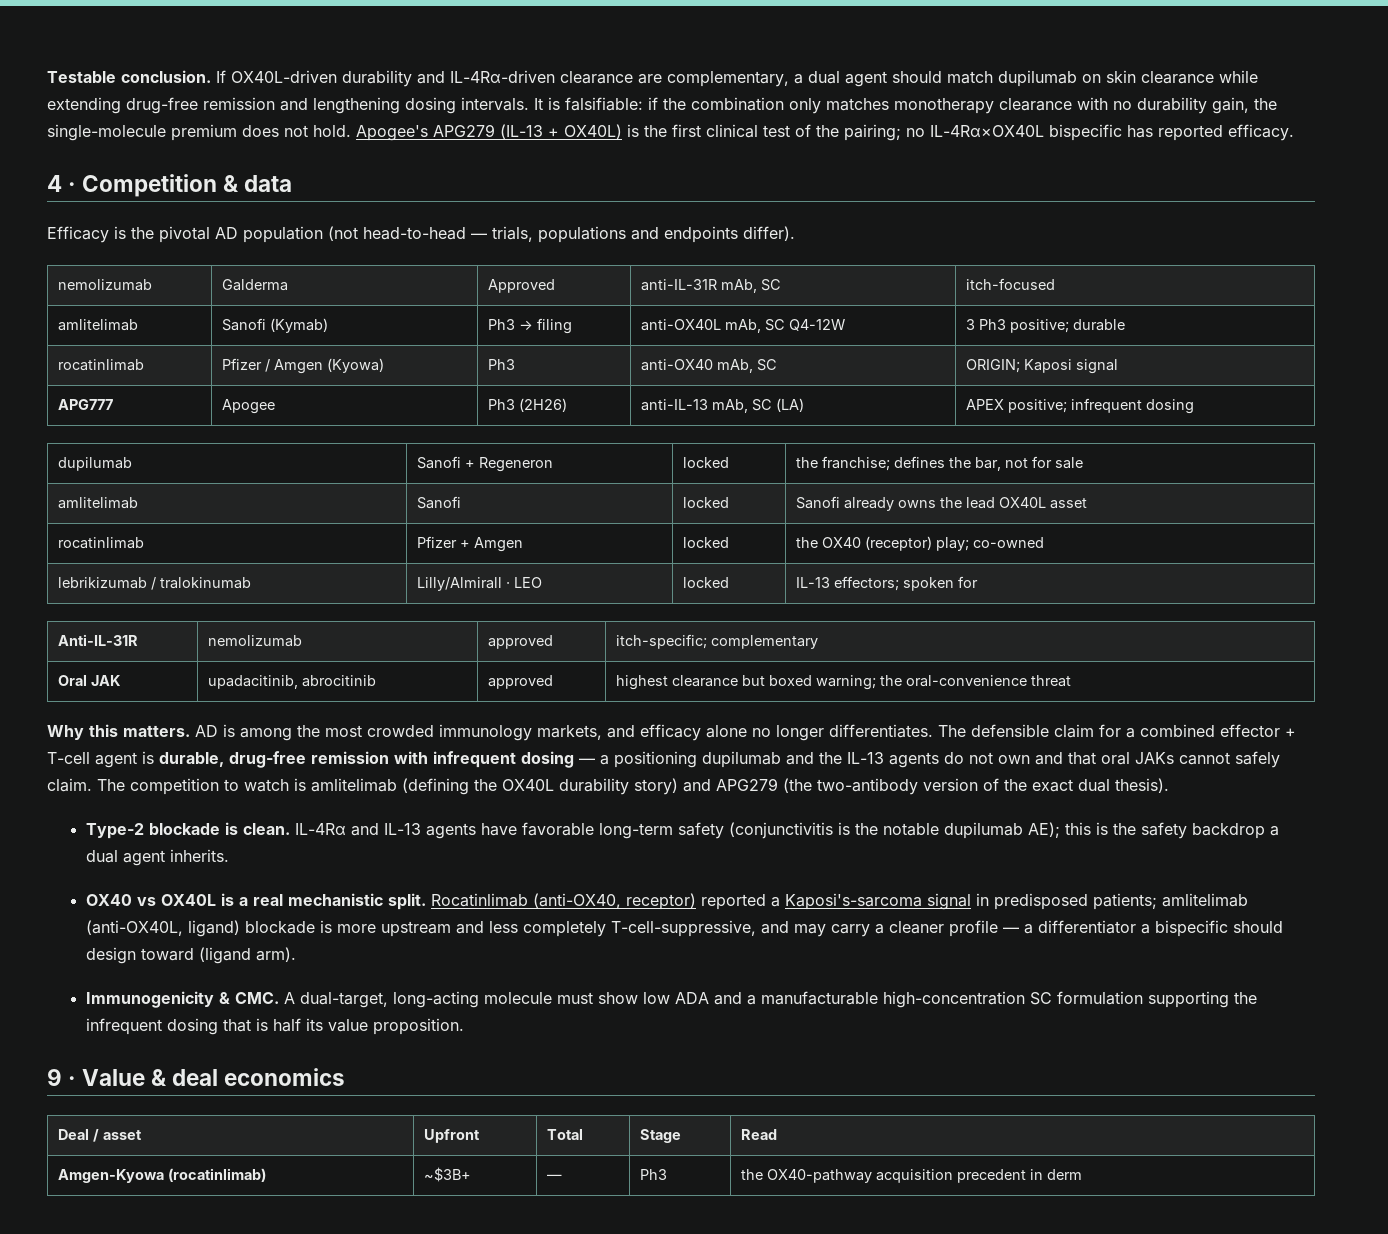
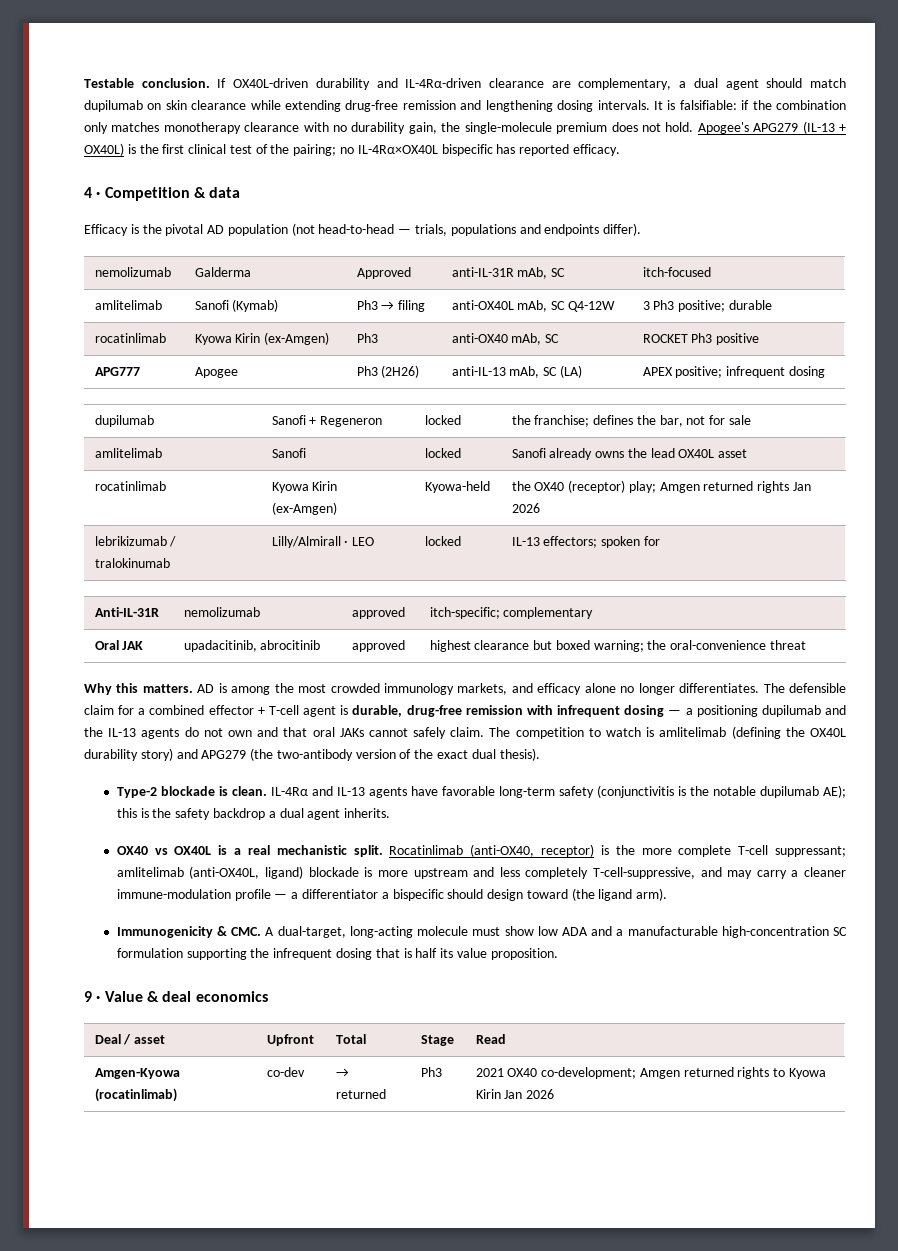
- rocatinlimab | Pfizer / Amgen (Kyowa) | Ph3 | anti-OX40 mAb, SC | ORIGIN; Kaposi signal
+ rocatinlimab | Kyowa Kirin (ex-Amgen) | Ph3 | anti-OX40 mAb, SC | ROCKET Ph3 positive
- rocatinlimab | Pfizer + Amgen | locked | the OX40 (receptor) play; co-owned
+ rocatinlimab | Kyowa Kirin (ex-Amgen) | Kyowa-held | the OX40 (receptor) play; Amgen returned rights Jan 2026
- Rocatinlimab (anti-OX40, receptor) reported a Kaposi's-sarcoma signal in predisposed patients; amlitelimab (anti-OX40L, ligand) blockade is more upstream and less completely T-cell-suppressive, and may carry a cleaner profile — a differentiator a bispecific should design toward (ligand arm).
+ Rocatinlimab (anti-OX40, receptor) is the more complete T-cell suppressant; amlitelimab (anti-OX40L, ligand) blockade is more upstream and less completely T-cell-suppressive, and may carry a cleaner immune-modulation profile — a differentiator a bispecific should design toward (the ligand arm).
- Amgen-Kyowa (rocatinlimab) | ~$3B+ | — | Ph3 | the OX40-pathway acquisition precedent in derm
+ Amgen-Kyowa (rocatinlimab) | co-dev | → returned | Ph3 | 2021 OX40 co-development; Amgen returned rights to Kyowa Kirin Jan 2026

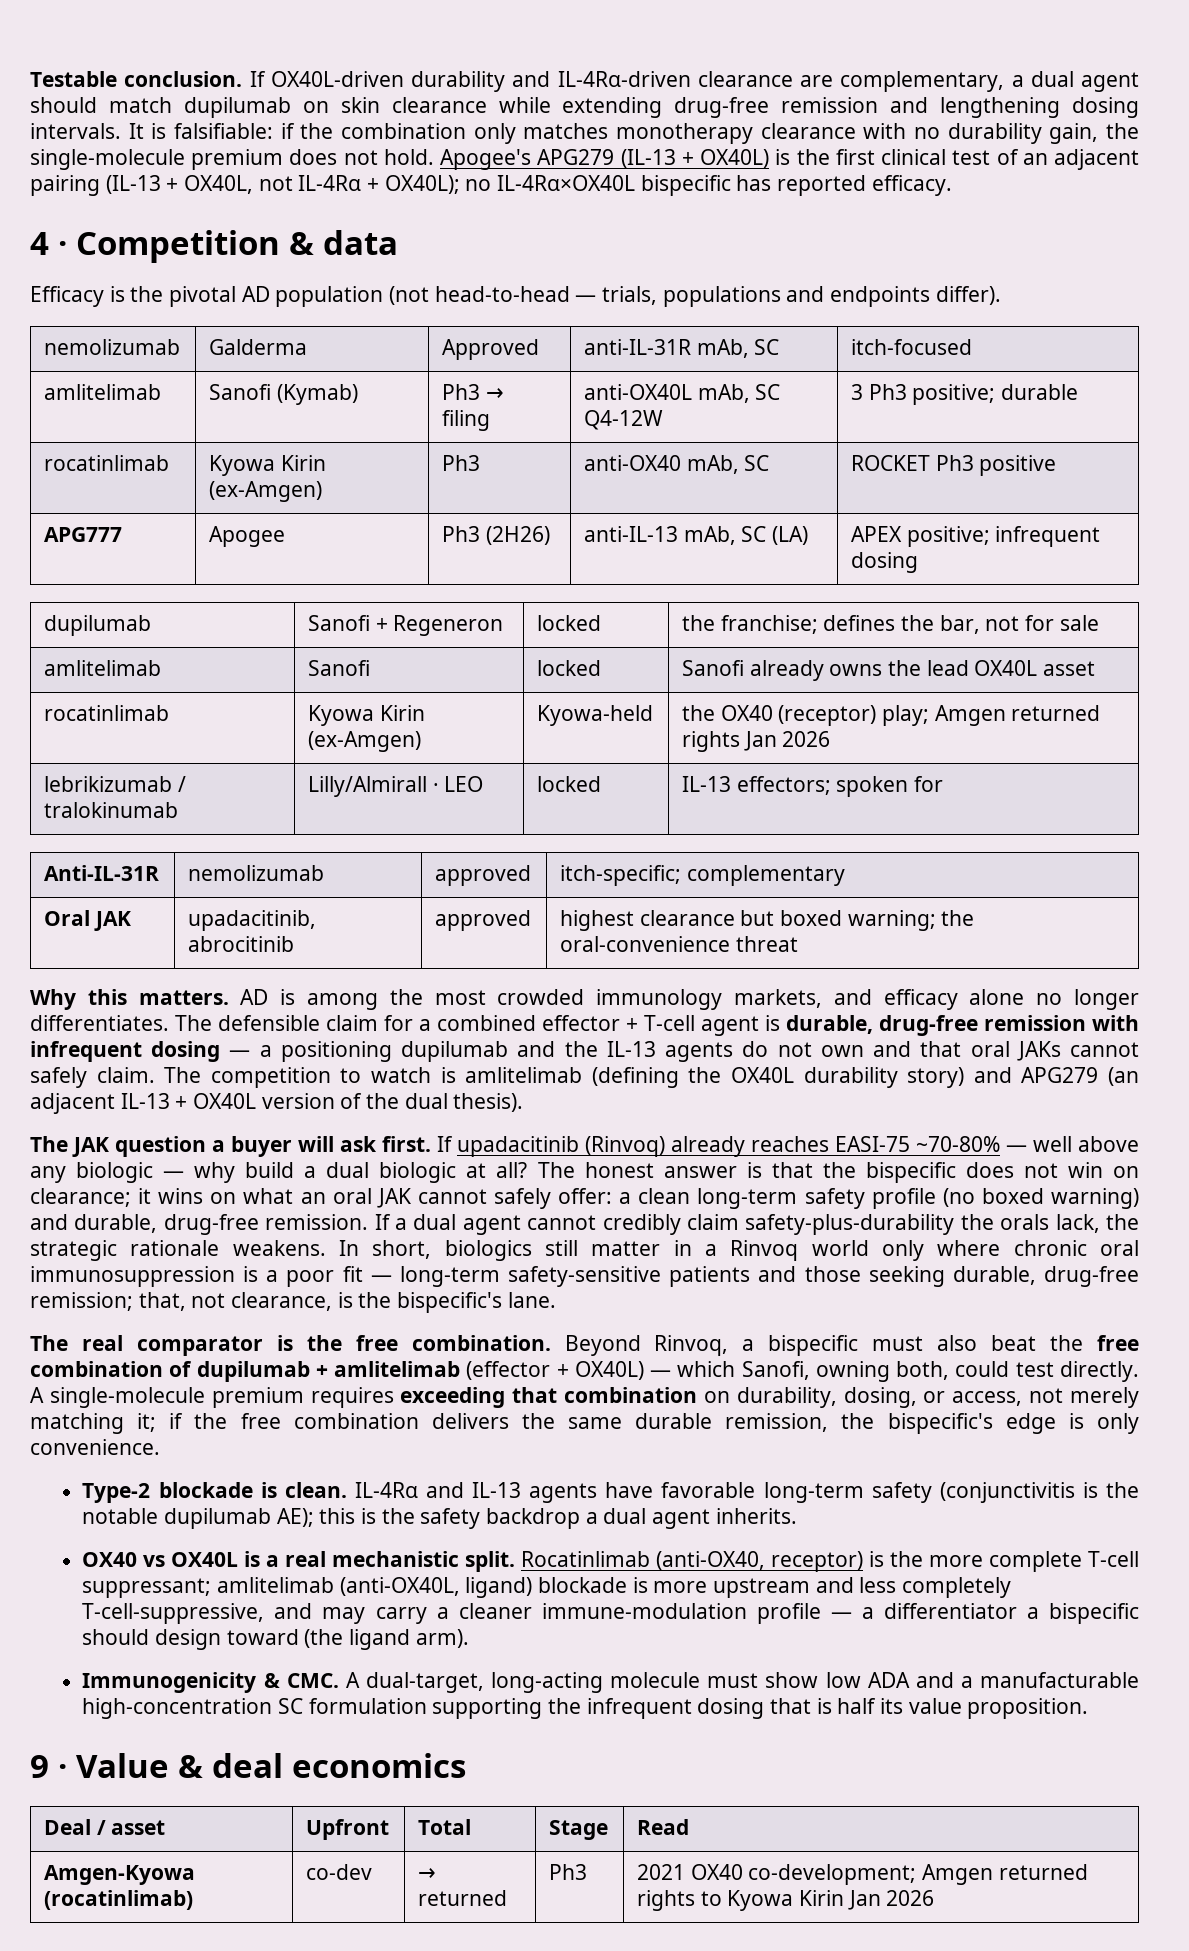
- Apogee's APG279 (IL-13 + OX40L) is the first clinical test of the pairing; no IL-4Rα×OX40L bispecific has reported efficacy.
+ Apogee's APG279 (IL-13 + OX40L) is the first clinical test of an adjacent pairing (IL-13 + OX40L, not IL-4Rα + OX40L); no IL-4Rα×OX40L bispecific has reported efficacy.
- The competition to watch is amlitelimab (defining the OX40L durability story) and APG279 (the two-antibody version of the exact dual thesis).
+ The competition to watch is amlitelimab (defining the OX40L durability story) and APG279 (an adjacent IL-13 + OX40L version of the dual thesis).
+ The JAK question a buyer will ask first. If upadacitinib (Rinvoq) already reaches EASI-75 ~70-80% — well above any biologic — why build a dual biologic at all? The honest answer is that the bispecific does not win on clearance; it wins on what an oral JAK cannot safely offer: a clean long-term safety profile (no boxed warning) and durable, drug-free remission. If a dual agent cannot credibly claim safety-plus-durability the orals lack, the strategic rationale weakens. In short, biologics still matter in a Rinvoq world only where chronic oral immunosuppression is a poor fit — long-term safety-sensitive patients and those seeking durable, drug-free remission; that, not clearance, is the bispecific's lane.
+ The real comparator is the free combination. Beyond Rinvoq, a bispecific must also beat the free combination of dupilumab + amlitelimab (effector + OX40L) — which Sanofi, owning both, could test directly. A single-molecule premium requires exceeding that combination on durability, dosing, or access, not merely matching it; if the free combination delivers the same durable remission, the bispecific's edge is only convenience.

